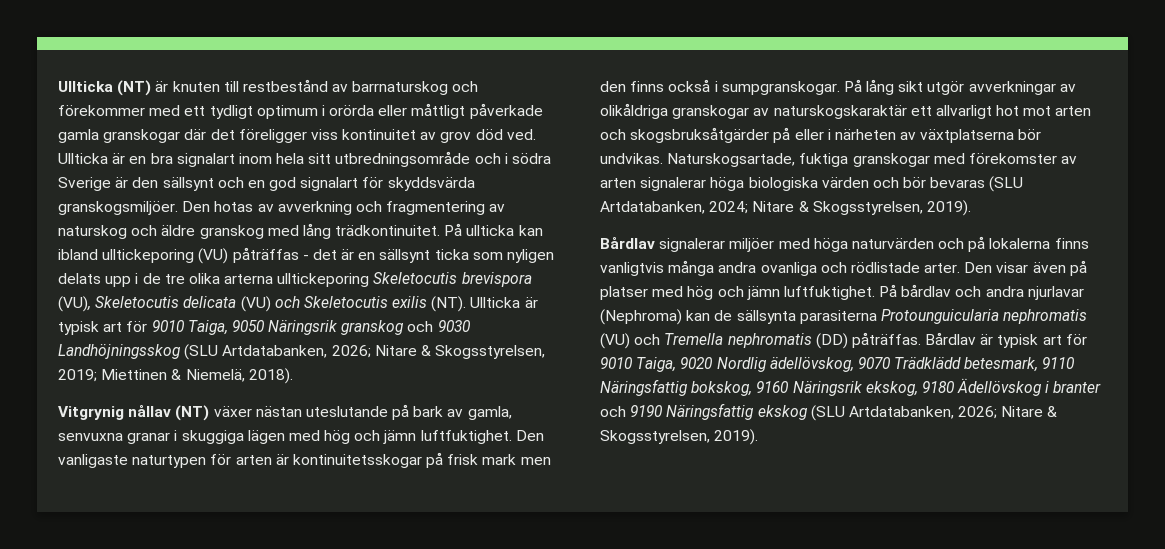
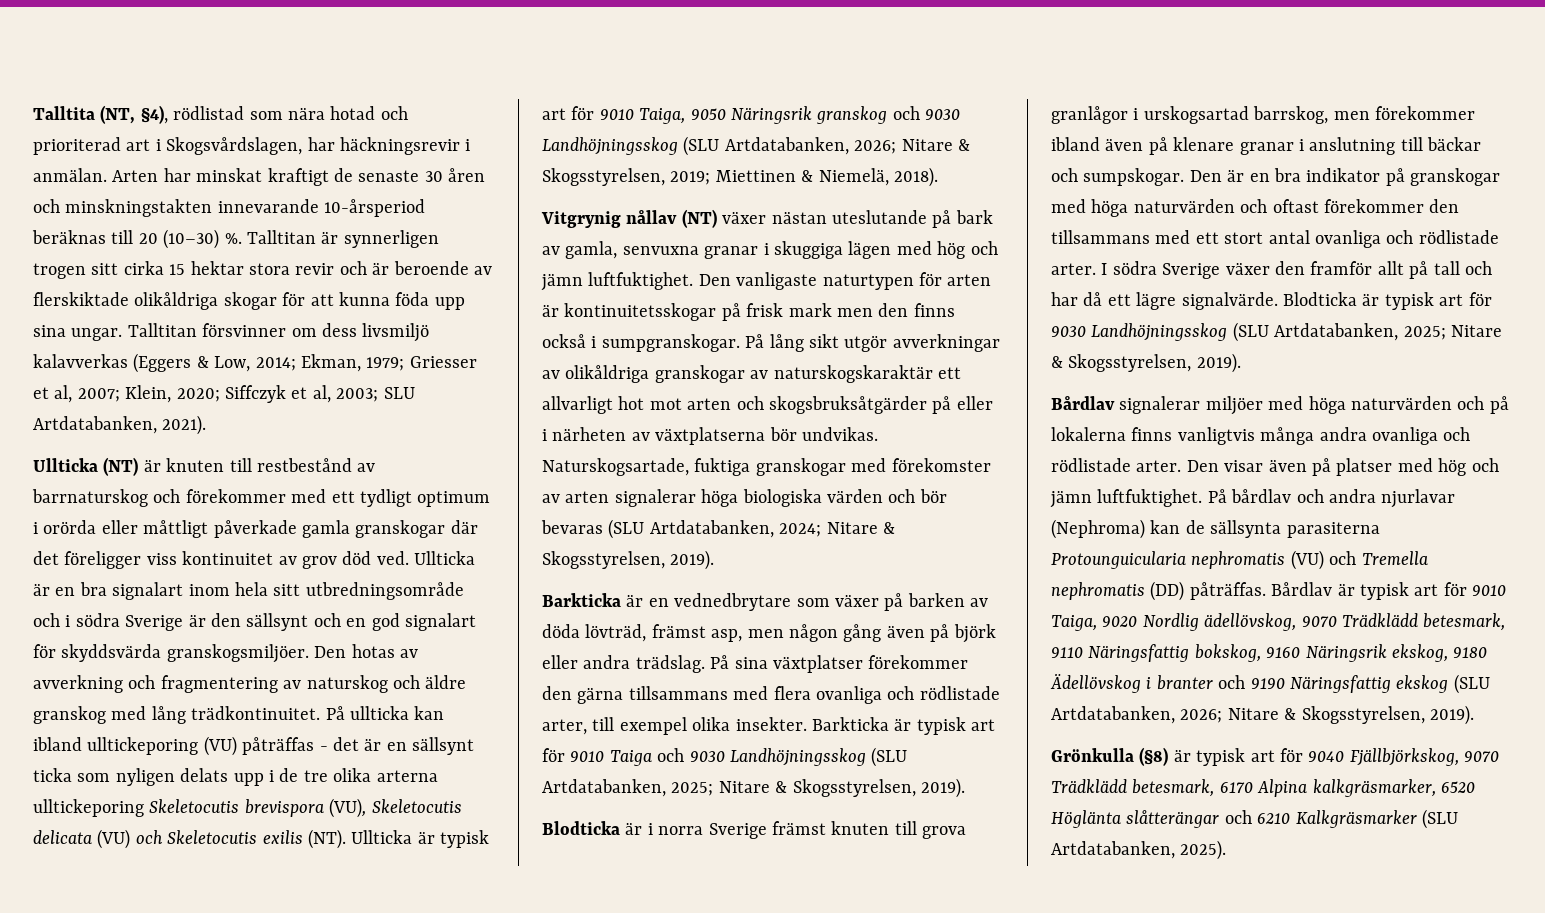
+ Talltita (NT, §4), rödlistad som nära hotad och prioriterad art i Skogsvårdslagen, har häckningsrevir i anmälan. Arten har minskat kraftigt de senaste 30 åren och minskningstakten innevarande 10-årsperiod beräknas till 20 (10–30) %. Talltitan är synnerligen trogen sitt cirka 15 hektar stora revir och är beroende av flerskiktade olikåldriga skogar för att kunna föda upp sina ungar. Talltitan försvinner om dess livsmiljö kalavverkas (Eggers & Low, 2014; Ekman, 1979; Griesser et al, 2007; Klein, 2020; Siffczyk et al, 2003; SLU Artdatabanken, 2021).
+ Barkticka är en vednedbrytare som växer på barken av döda lövträd, främst asp, men någon gång även på björk eller andra trädslag. På sina växtplatser förekommer den gärna tillsammans med flera ovanliga och rödlistade arter, till exempel olika insekter. Barkticka är typisk art för 9010 Taiga och 9030 Landhöjningsskog (SLU Artdatabanken, 2025; Nitare & Skogsstyrelsen, 2019).
+ Blodticka är i norra Sverige främst knuten till grova granlågor i urskogsartad barrskog, men förekommer ibland även på klenare granar i anslutning till bäckar och sumpskogar. Den är en bra indikator på granskogar med höga naturvärden och oftast förekommer den tillsammans med ett stort antal ovanliga och rödlistade arter. I södra Sverige växer den framför allt på tall och har då ett lägre signalvärde. Blodticka är typisk art för 9030 Landhöjningsskog (SLU Artdatabanken, 2025; Nitare & Skogsstyrelsen, 2019).
+ Grönkulla (§8) är typisk art för 9040 Fjällbjörkskog, 9070 Trädklädd betesmark, 6170 Alpina kalkgräsmarker, 6520 Höglänta slåtterängar och 6210 Kalkgräsmarker (SLU Artdatabanken, 2025).

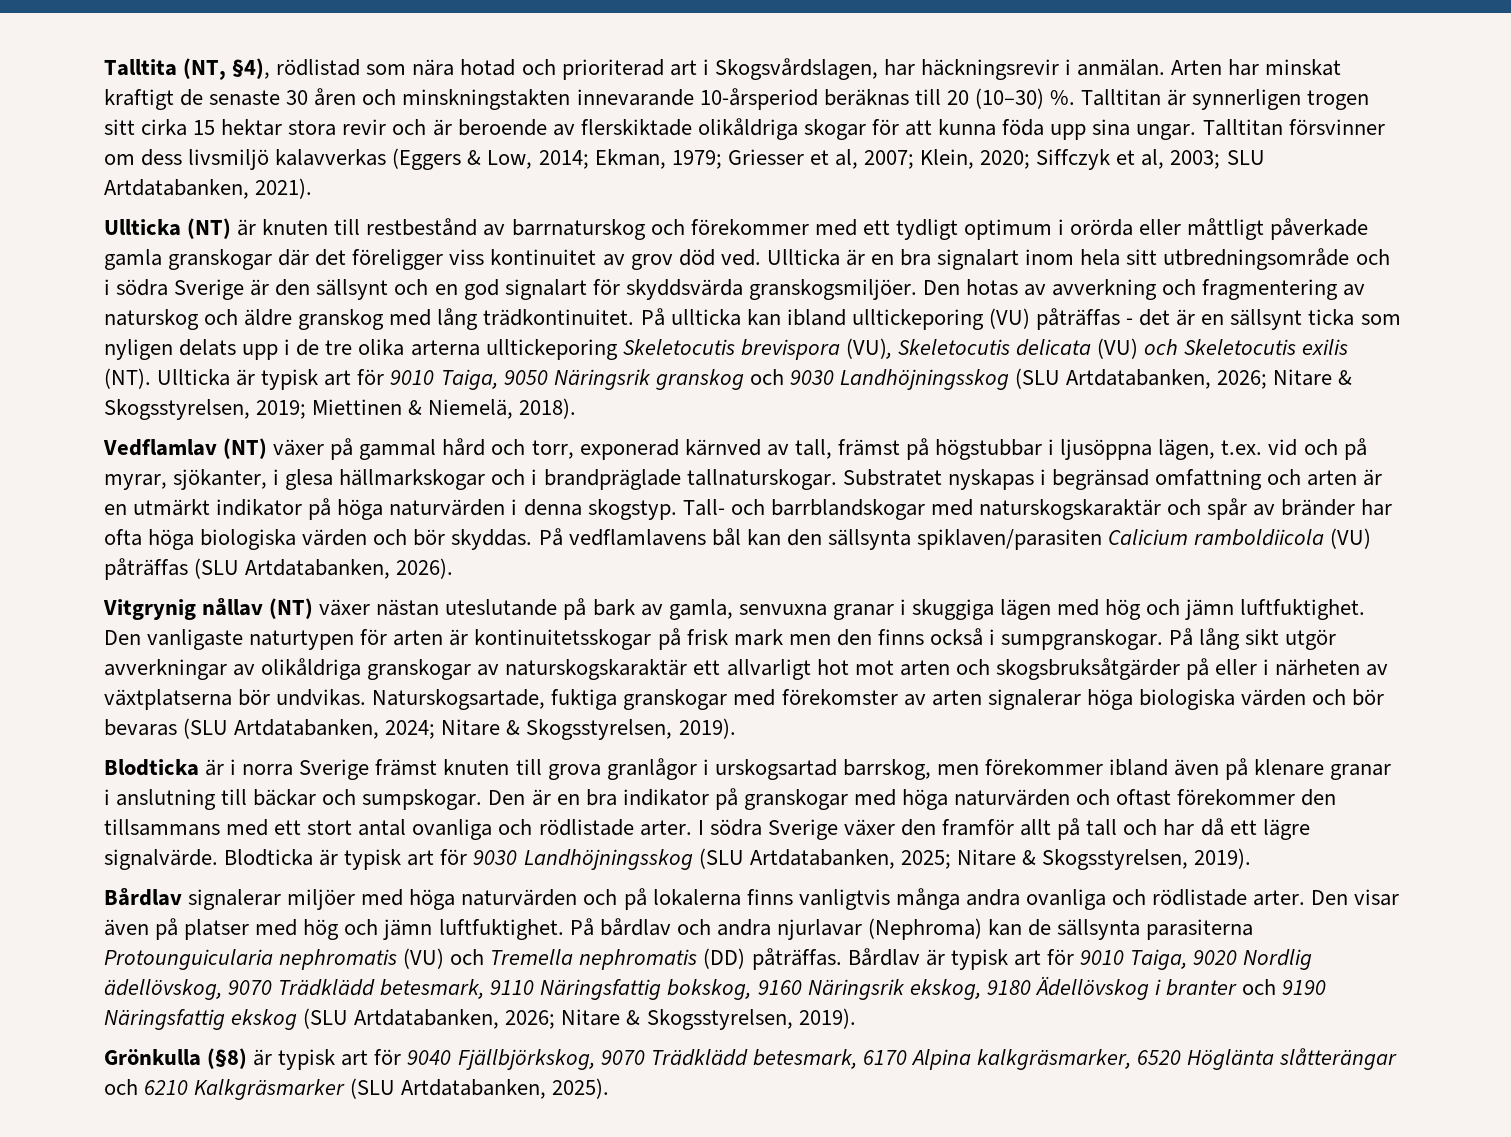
+ Vedflamlav (NT) växer på gammal hård och torr, exponerad kärnved av tall, främst på högstubbar i ljusöppna lägen, t.ex. vid och på myrar, sjökanter, i glesa hällmarkskogar och i brandpräglade tallnaturskogar. Substratet nyskapas i begränsad omfattning och arten är en utmärkt indikator på höga naturvärden i denna skogstyp. Tall- och barrblandskogar med naturskogskaraktär och spår av bränder har ofta höga biologiska värden och bör skyddas. På vedflamlavens bål kan den sällsynta spiklaven/parasiten Calicium ramboldiicola (VU) påträffas (SLU Artdatabanken, 2026).
- Barkticka är en vednedbrytare som växer på barken av döda lövträd, främst asp, men någon gång även på björk eller andra trädslag. På sina växtplatser förekommer den gärna tillsammans med flera ovanliga och rödlistade arter, till exempel olika insekter. Barkticka är typisk art för 9010 Taiga och 9030 Landhöjningsskog (SLU Artdatabanken, 2025; Nitare & Skogsstyrelsen, 2019).

